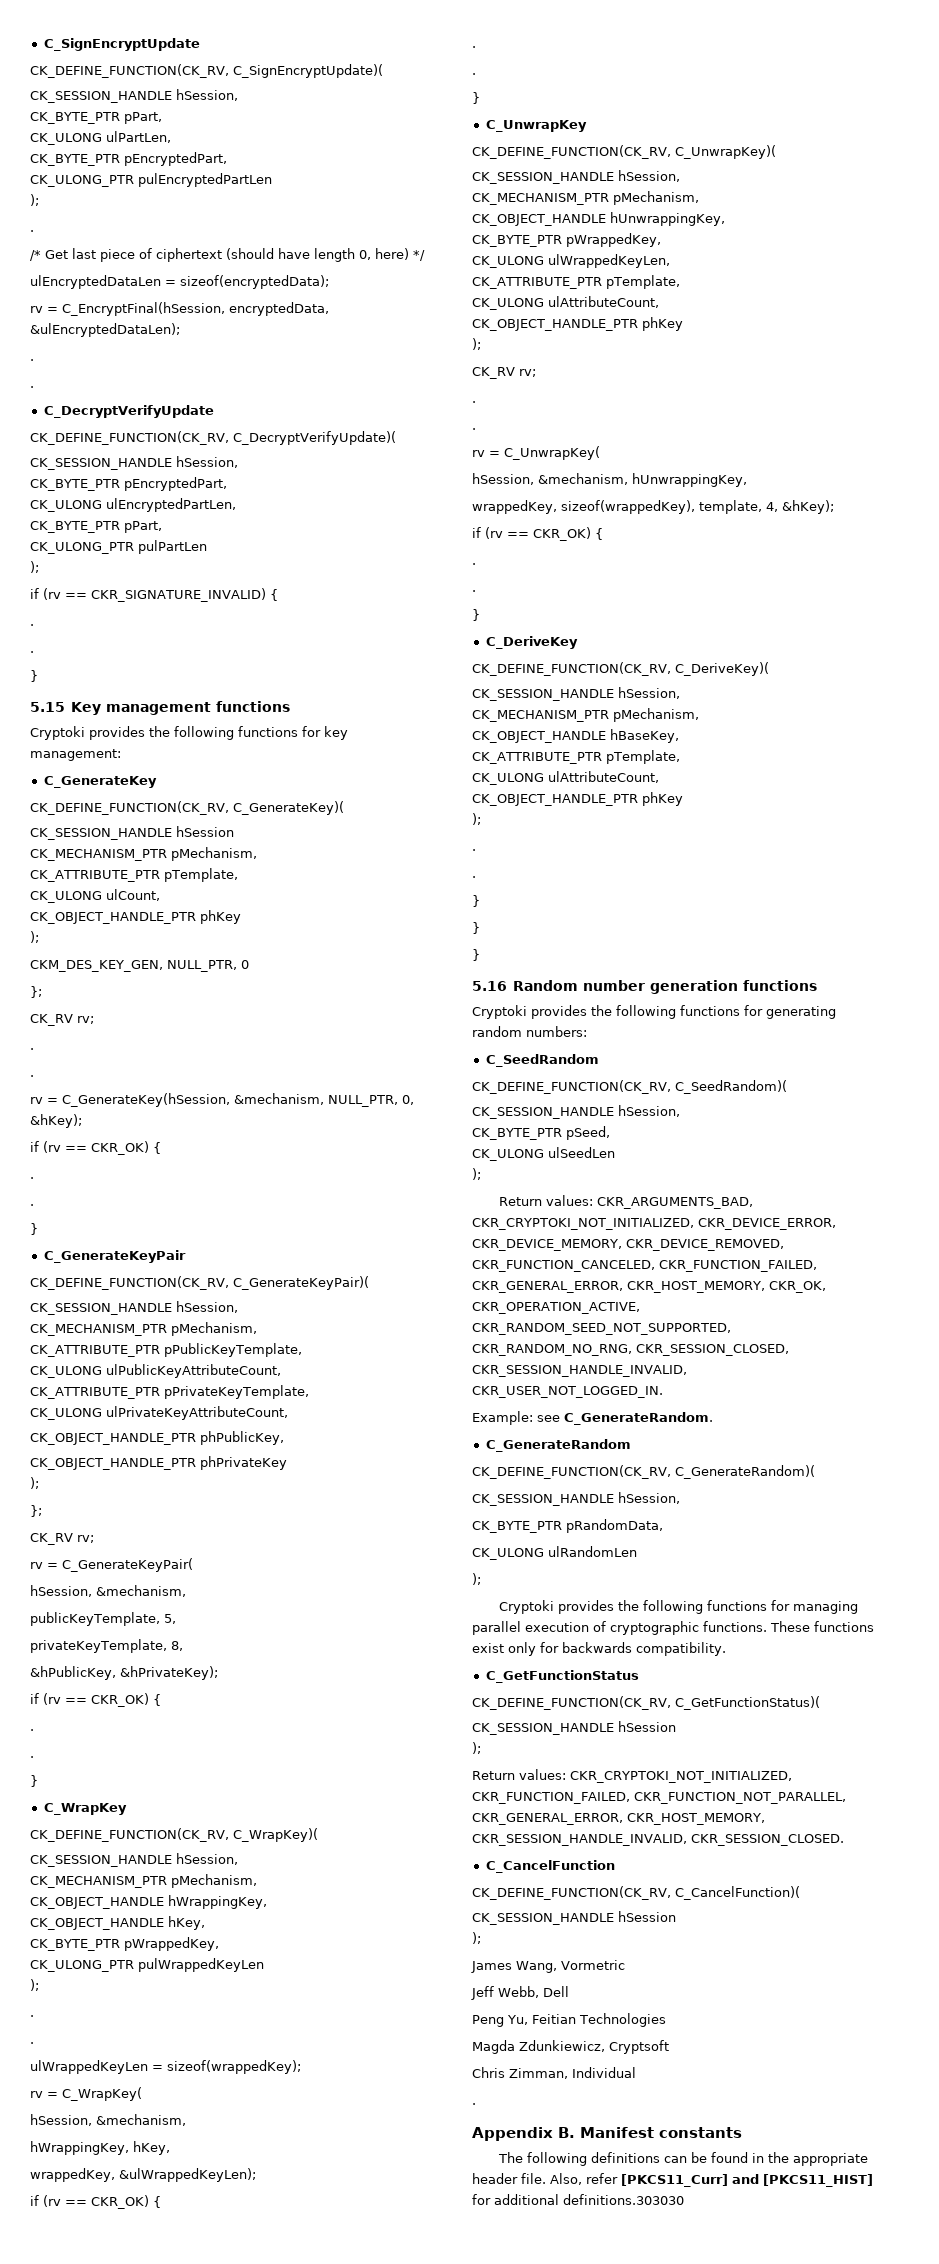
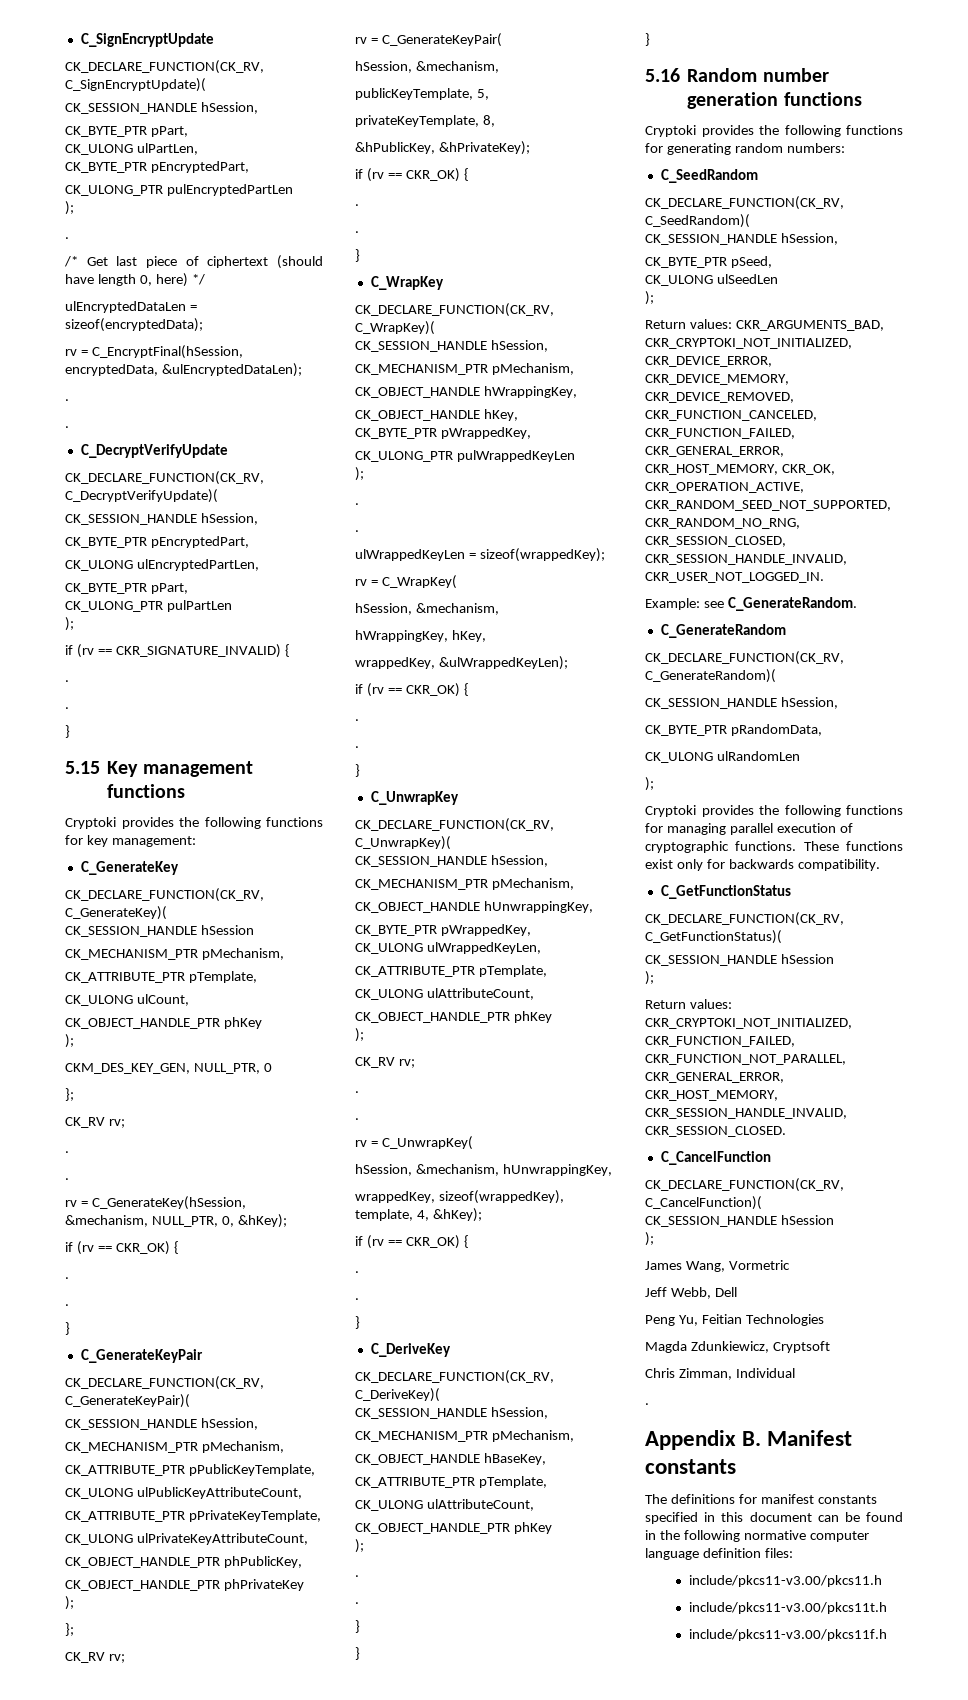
- CK_DEFINE_FUNCTION(CK_RV, C_SignEncryptUpdate)(
+ CK_DECLARE_FUNCTION(CK_RV, C_SignEncryptUpdate)(
- CK_DEFINE_FUNCTION(CK_RV, C_DecryptVerifyUpdate)(
+ CK_DECLARE_FUNCTION(CK_RV, C_DecryptVerifyUpdate)(
- CK_DEFINE_FUNCTION(CK_RV, C_GenerateKey)(
+ CK_DECLARE_FUNCTION(CK_RV, C_GenerateKey)(
- CK_DEFINE_FUNCTION(CK_RV, C_GenerateKeyPair)(
+ CK_DECLARE_FUNCTION(CK_RV, C_GenerateKeyPair)(
- CK_DEFINE_FUNCTION(CK_RV, C_WrapKey)(
+ CK_DECLARE_FUNCTION(CK_RV, C_WrapKey)(
- CK_DEFINE_FUNCTION(CK_RV, C_UnwrapKey)(
+ CK_DECLARE_FUNCTION(CK_RV, C_UnwrapKey)(
- CK_DEFINE_FUNCTION(CK_RV, C_DeriveKey)(
+ CK_DECLARE_FUNCTION(CK_RV, C_DeriveKey)(
- CK_DEFINE_FUNCTION(CK_RV, C_SeedRandom)(
+ CK_DECLARE_FUNCTION(CK_RV, C_SeedRandom)(
- CK_DEFINE_FUNCTION(CK_RV, C_GenerateRandom)(
+ CK_DECLARE_FUNCTION(CK_RV, C_GenerateRandom)(
- CK_DEFINE_FUNCTION(CK_RV, C_GetFunctionStatus)(
+ CK_DECLARE_FUNCTION(CK_RV, C_GetFunctionStatus)(
- CK_DEFINE_FUNCTION(CK_RV, C_CancelFunction)(
+ CK_DECLARE_FUNCTION(CK_RV, C_CancelFunction)(
- The following definitions can be found in the appropriate header file. Also, refer [PKCS11_Curr] and [PKCS11_HIST] for additional definitions.303030
+ The definitions for manifest constants specified in this document can be found in the following normative computer language definition files:
+ include/pkcs11-v3.00/pkcs11.h
+ include/pkcs11-v3.00/pkcs11t.h
+ include/pkcs11-v3.00/pkcs11f.h

